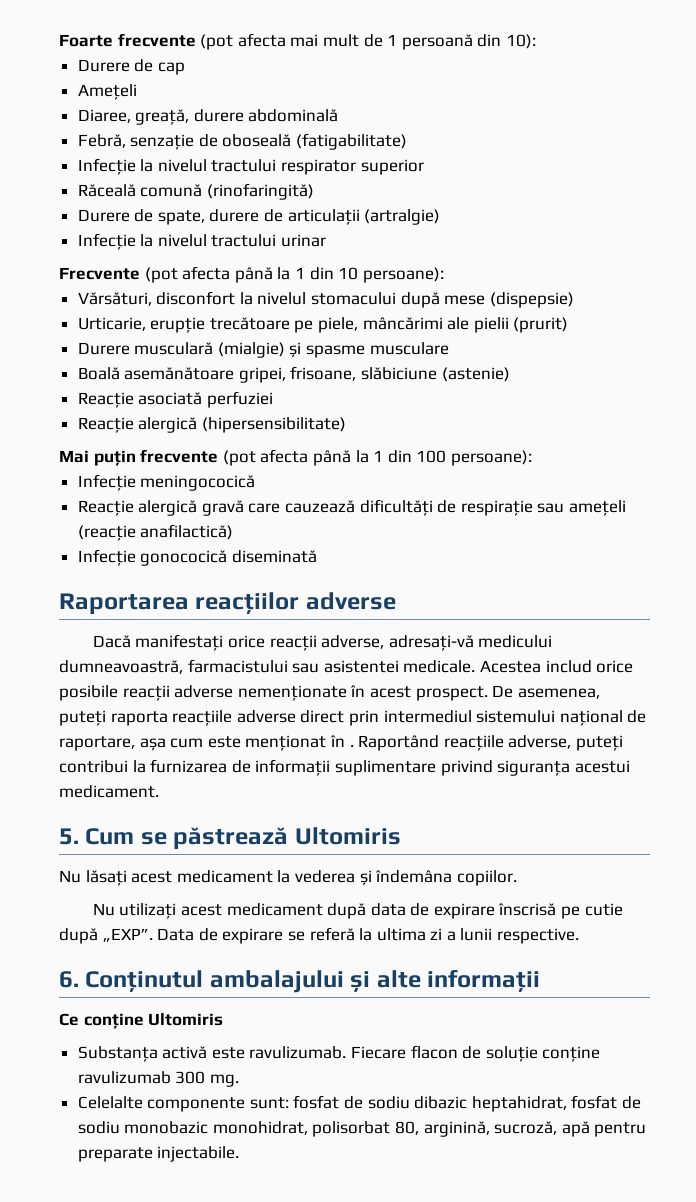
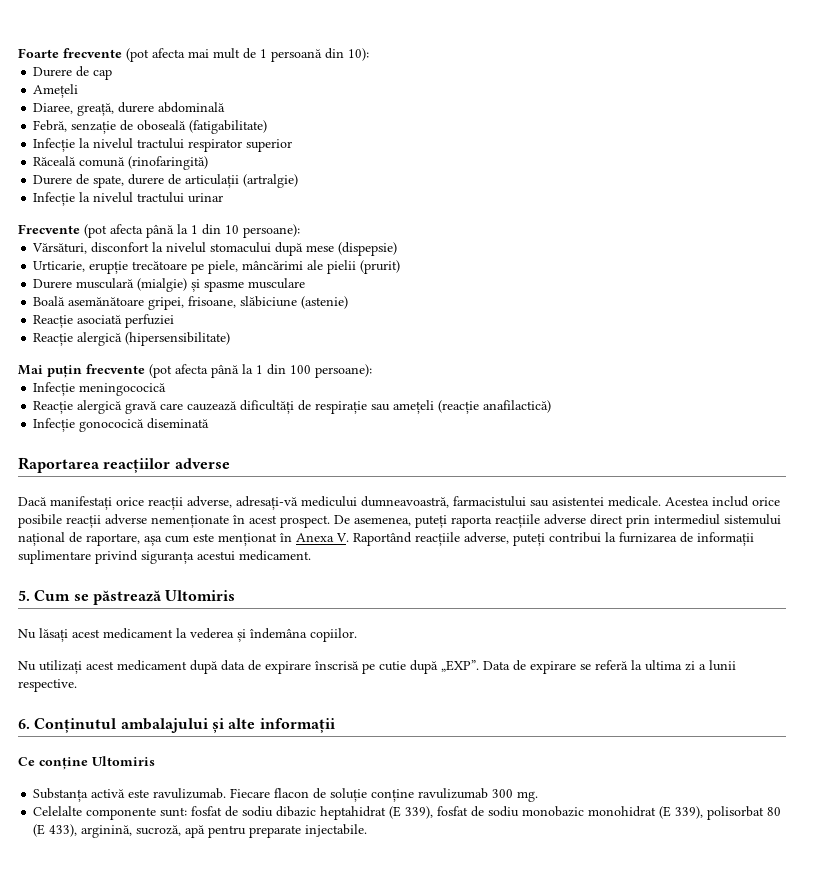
- De asemenea, puteți raporta reacțiile adverse direct prin intermediul sistemului național de raportare, așa cum este menționat în . Raportând reacțiile adverse, puteți contribui la furnizarea de informații suplimentare privind siguranța acestui medicament.
+ De asemenea, puteți raporta reacțiile adverse direct prin intermediul sistemului național de raportare, așa cum este menționat în Anexa V. Raportând reacțiile adverse, puteți contribui la furnizarea de informații suplimentare privind siguranța acestui medicament.
- Celelalte componente sunt: fosfat de sodiu dibazic heptahidrat, fosfat de sodiu monobazic monohidrat, polisorbat 80, arginină, sucroză, apă pentru preparate injectabile.
+ Celelalte componente sunt: fosfat de sodiu dibazic heptahidrat (E 339), fosfat de sodiu monobazic monohidrat (E 339), polisorbat 80 (E 433), arginină, sucroză, apă pentru preparate injectabile.

